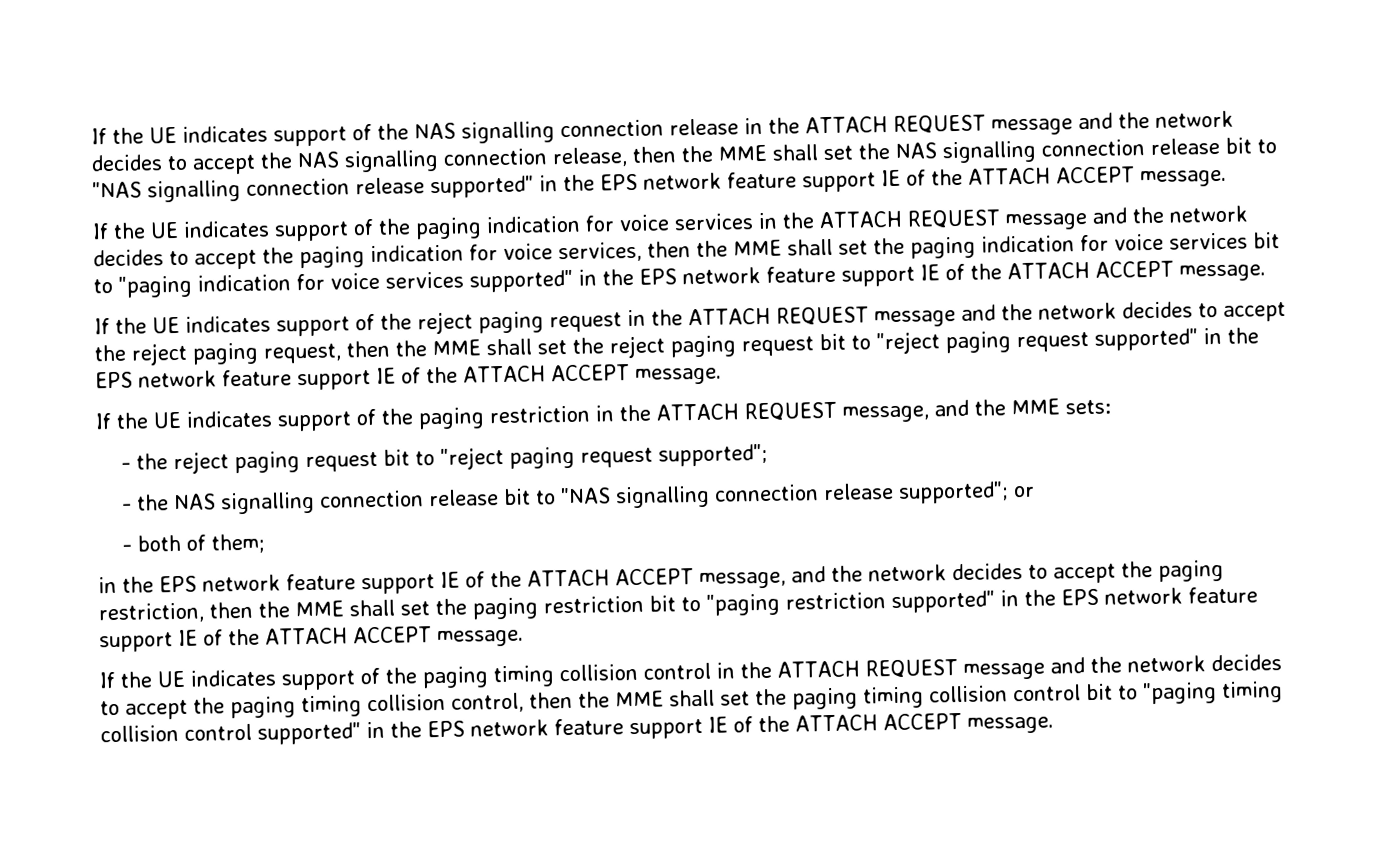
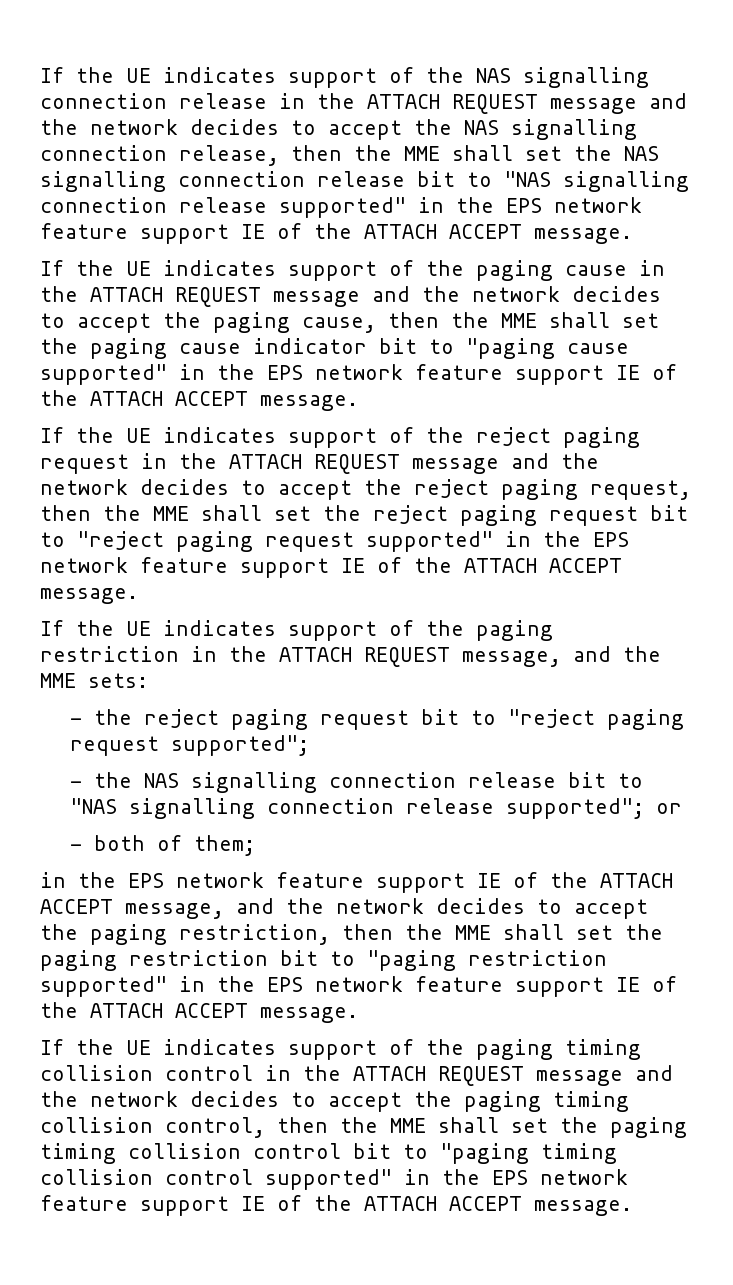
- If the UE indicates support of the paging indication for voice services in the ATTACH REQUEST message and the network decides to accept the paging indication for voice services, then the MME shall set the paging indication for voice services bit to "paging indication for voice services supported" in the EPS network feature support IE of the ATTACH ACCEPT message.
+ If the UE indicates support of the paging cause in the ATTACH REQUEST message and the network decides to accept the paging cause, then the MME shall set the paging cause indicator bit to "paging cause supported" in the EPS network feature support IE of the ATTACH ACCEPT message.

